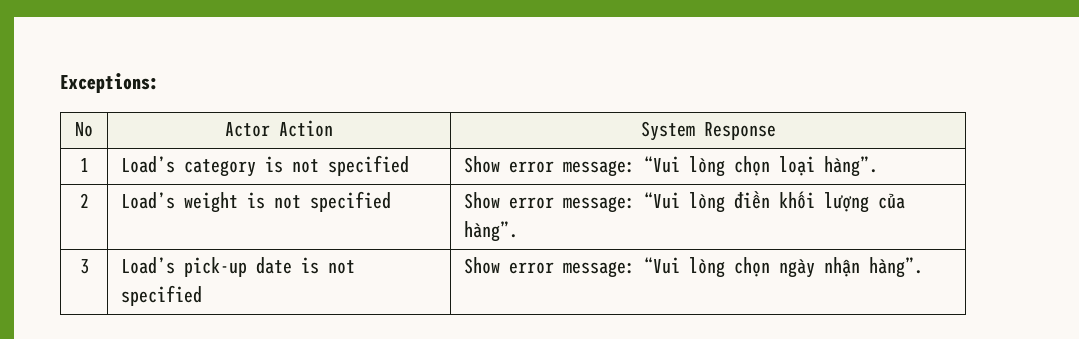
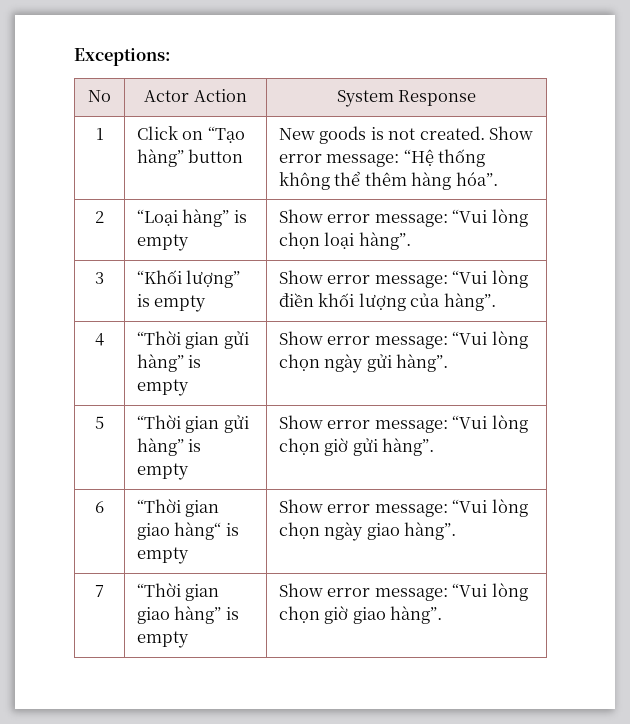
- 1 | Load’s category is not specified | Show error message: “Vui lòng chọn loại hàng”.
+ 1 | Click on “Tạo hàng” button | New goods is not created. Show error message: “Hệ thống không thể thêm hàng hóa”.
+ 2 | “Loại hàng” is empty | Show error message: “Vui lòng chọn loại hàng”.
- 2 | Load’s weight is not specified | Show error message: “Vui lòng điền khối lượng của hàng”.
+ 3 | “Khối lượng” is empty | Show error message: “Vui lòng điền khối lượng của hàng”.
- 3 | Load’s pick-up date is not specified | Show error message: “Vui lòng chọn ngày nhận hàng”.
+ 4 | “Thời gian gửi hàng” is empty | Show error message: “Vui lòng chọn ngày gửi hàng”.
+ 5 | “Thời gian gửi hàng” is empty | Show error message: “Vui lòng chọn giờ gửi hàng”.
+ 6 | “Thời gian giao hàng“ is empty | Show error message: “Vui lòng chọn ngày giao hàng”.
+ 7 | “Thời gian giao hàng” is empty | Show error message: “Vui lòng chọn giờ giao hàng”.

